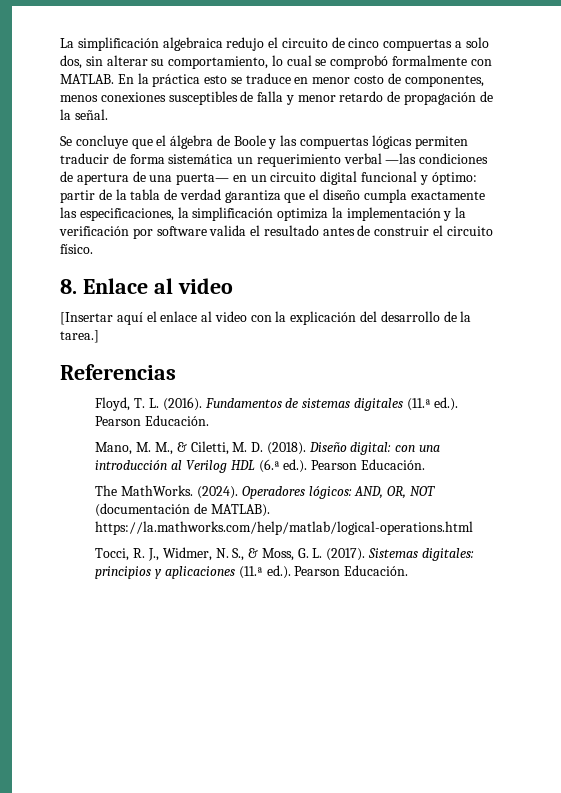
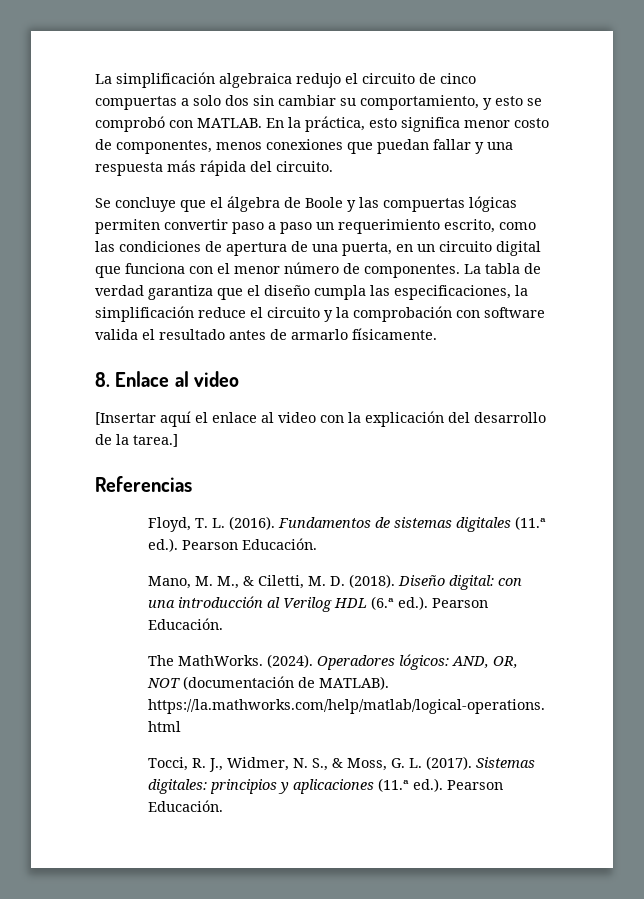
- La simplificación algebraica redujo el circuito de cinco compuertas a solo dos, sin alterar su comportamiento, lo cual se comprobó formalmente con MATLAB.
+ La simplificación algebraica redujo el circuito de cinco compuertas a solo dos sin cambiar su comportamiento, y esto se comprobó con MATLAB.
- En la práctica esto se traduce en menor costo de componentes, menos conexiones susceptibles de falla y menor retardo de propagación de la señal.
+ En la práctica, esto significa menor costo de componentes, menos conexiones que puedan fallar y una respuesta más rápida del circuito.
- Se concluye que el álgebra de Boole y las compuertas lógicas permiten traducir de forma sistemática un requerimiento verbal —las condiciones de apertura de una puerta— en un circuito digital funcional y óptimo: partir de la tabla de verdad garantiza que el diseño cumpla exactamente las especificaciones, la simplificación optimiza la implementación y la verificación por software valida el resultado antes de construir el circuito físico.
+ Se concluye que el álgebra de Boole y las compuertas lógicas permiten convertir paso a paso un requerimiento escrito, como las condiciones de apertura de una puerta, en un circuito digital que funciona con el menor número de componentes. La tabla de verdad garantiza que el diseño cumpla las especificaciones, la simplificación reduce el circuito y la comprobación con software valida el resultado antes de armarlo físicamente.

